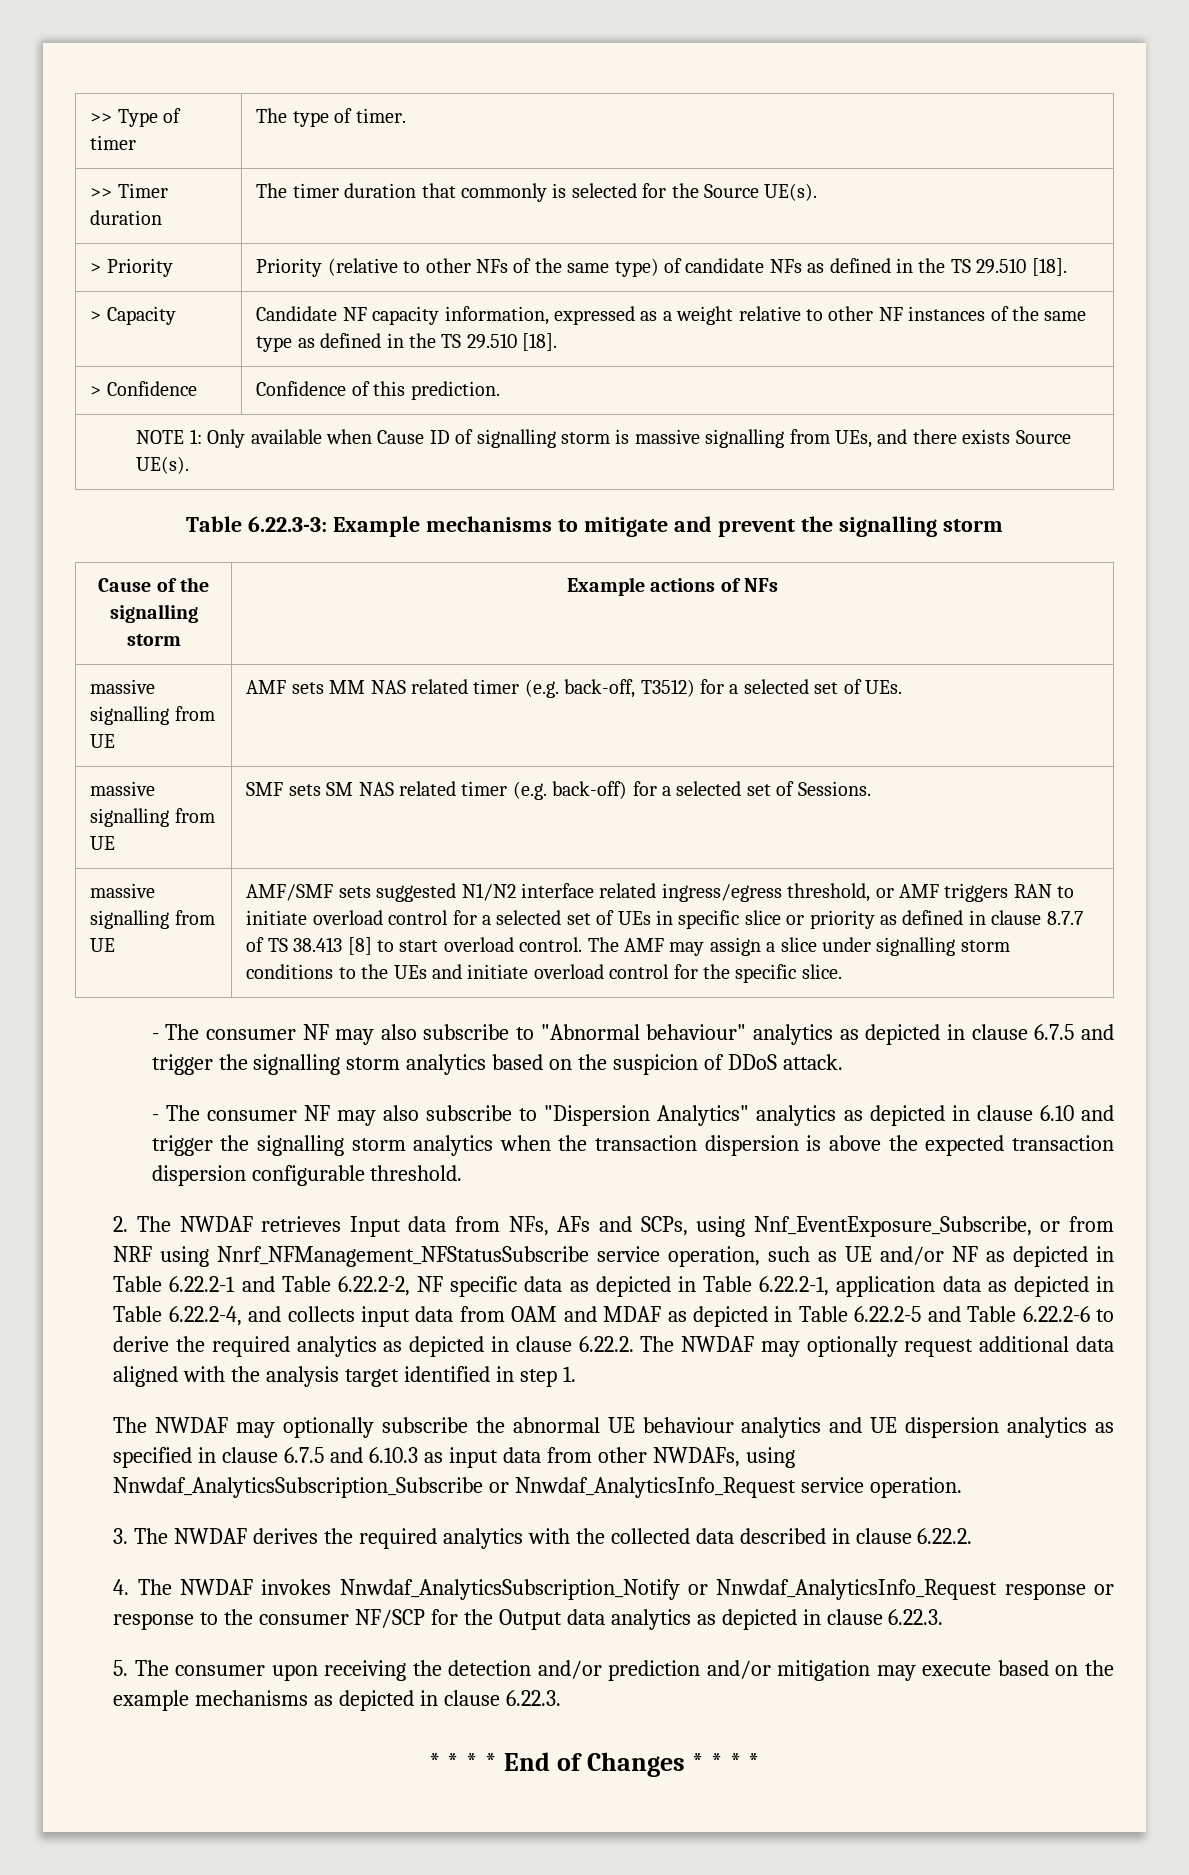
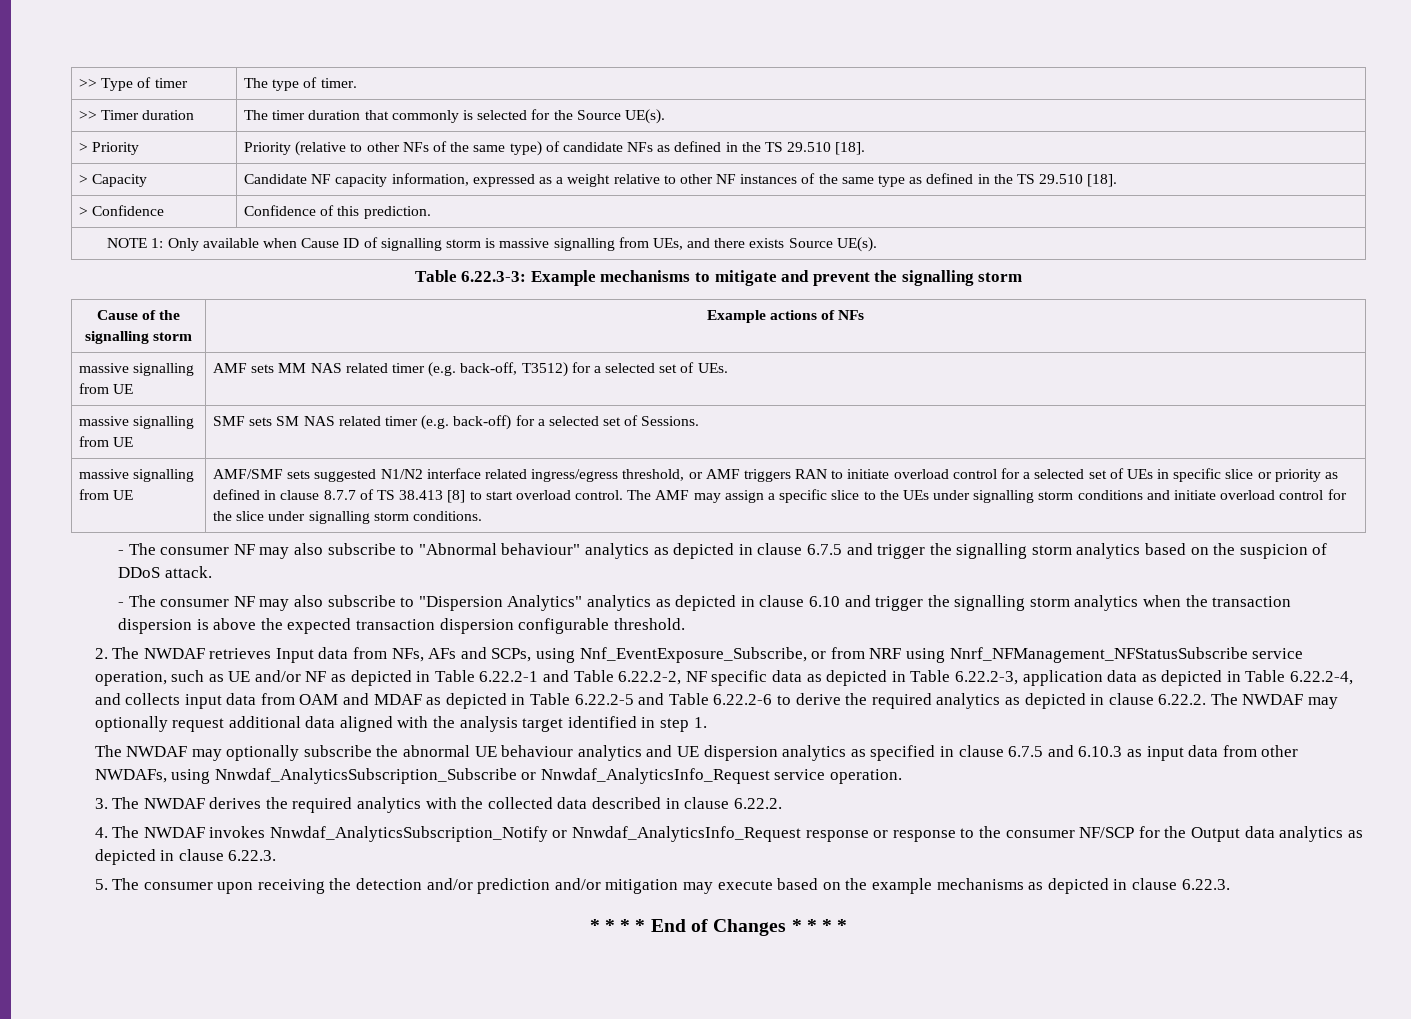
- The AMF may assign a slice under signalling storm conditions to the UEs and initiate overload control for the specific slice.
+ The AMF may assign a specific slice to the UEs under signalling storm conditions and initiate overload control for the slice under signalling storm conditions.
- 2. The NWDAF retrieves Input data from NFs, AFs and SCPs, using Nnf_EventExposure_Subscribe, or from NRF using Nnrf_NFManagement_NFStatusSubscribe service operation, such as UE and/or NF as depicted in Table 6.22.2-1 and Table 6.22.2-2, NF specific data as depicted in Table 6.22.2-1, application data as depicted in Table 6.22.2-4, and collects input data from OAM and MDAF as depicted in Table 6.22.2-5 and Table 6.22.2-6 to derive the required analytics as depicted in clause 6.22.2. The NWDAF may optionally request additional data aligned with the analysis target identified in step 1.
+ 2. The NWDAF retrieves Input data from NFs, AFs and SCPs, using Nnf_EventExposure_Subscribe, or from NRF using Nnrf_NFManagement_NFStatusSubscribe service operation, such as UE and/or NF as depicted in Table 6.22.2-1 and Table 6.22.2-2, NF specific data as depicted in Table 6.22.2-3, application data as depicted in Table 6.22.2-4, and collects input data from OAM and MDAF as depicted in Table 6.22.2-5 and Table 6.22.2-6 to derive the required analytics as depicted in clause 6.22.2. The NWDAF may optionally request additional data aligned with the analysis target identified in step 1.

